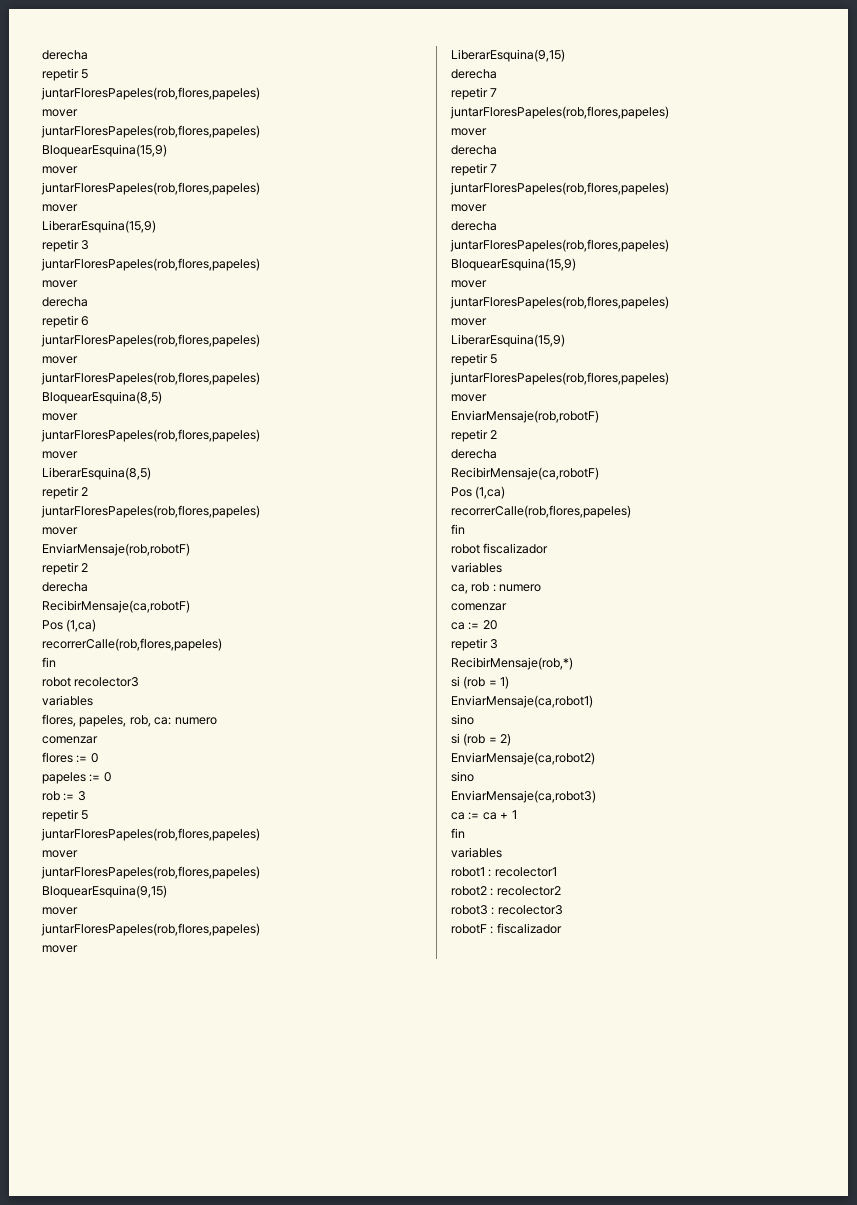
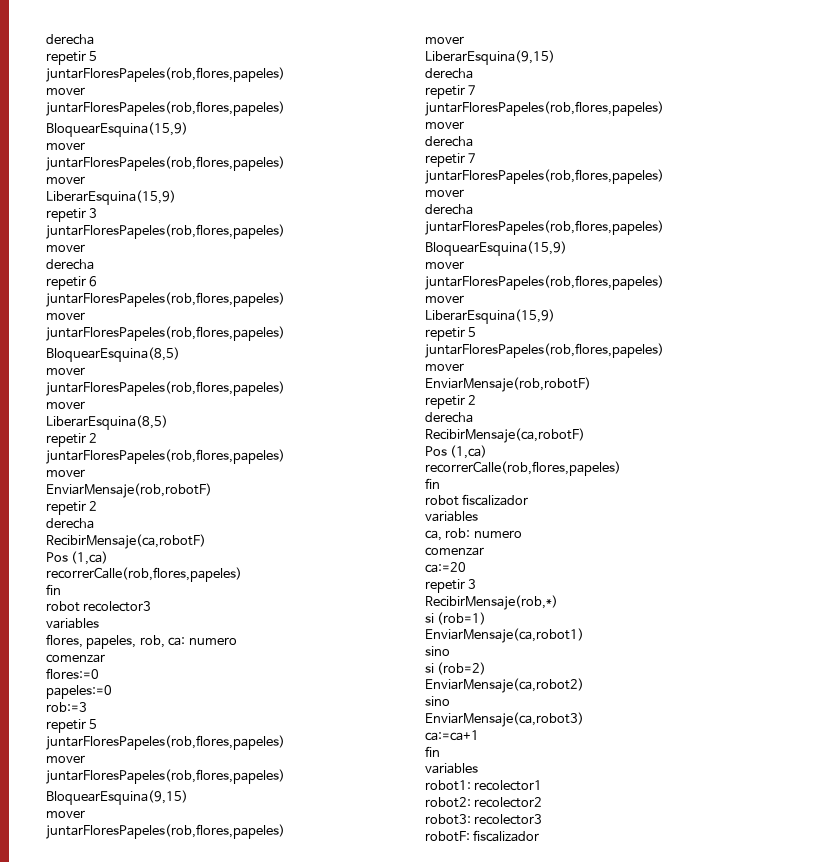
- flores := 0
- papeles := 0
- rob := 3
+ flores:=0
+ papeles:=0
+ rob:=3
- ca, rob : numero
+ ca, rob: numero
  comenzar
- ca := 20
+ ca:=20
- si (rob = 1)
+ si (rob=1)
- si (rob = 2)
+ si (rob=2)
- ca := ca + 1
+ ca:=ca+1
- robot1 : recolector1
+ robot1: recolector1
- robot2 : recolector2
+ robot2: recolector2
- robot3 : recolector3
- robotF : fiscalizador
+ robot3: recolector3
+ robotF: fiscalizador

